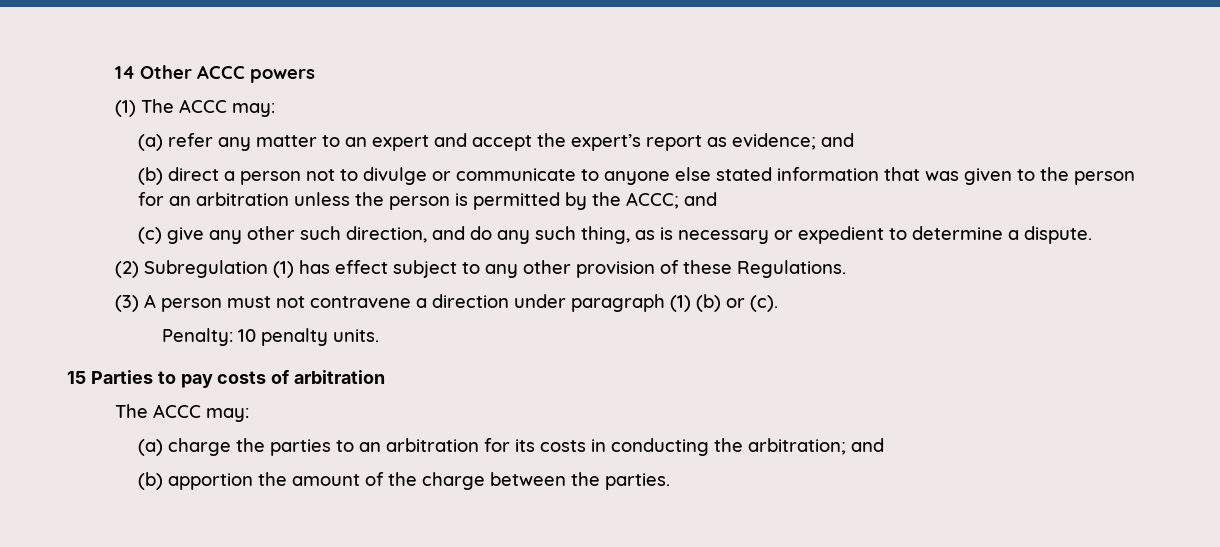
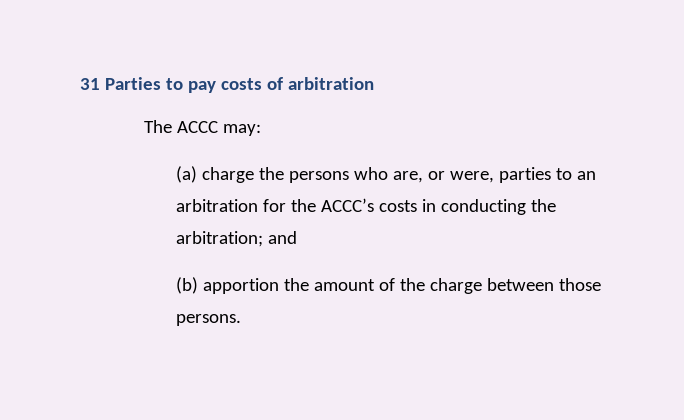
- 14 Other ACCC powers
- (1) The ACCC may:
- (a) refer any matter to an expert and accept the expert’s report as evidence; and
- (b) direct a person not to divulge or communicate to anyone else stated information that was given to the person for an arbitration unless the person is permitted by the ACCC; and
- (c) give any other such direction, and do any such thing, as is necessary or expedient to determine a dispute.
- (2) Subregulation (1) has effect subject to any other provision of these Regulations.
- (3) A person must not contravene a direction under paragraph (1) (b) or (c).
- Penalty: 10 penalty units.
- 15 Parties to pay costs of arbitration
+ 31 Parties to pay costs of arbitration
- (a) charge the parties to an arbitration for its costs in conducting the arbitration; and
+ (a) charge the persons who are, or were, parties to an arbitration for the ACCC’s costs in conducting the arbitration; and
- (b) apportion the amount of the charge between the parties.
+ (b) apportion the amount of the charge between those persons.

